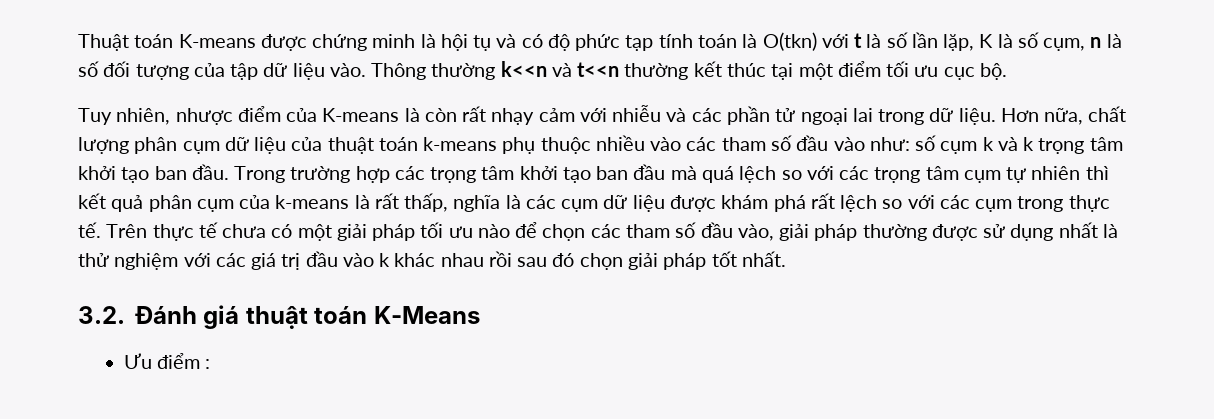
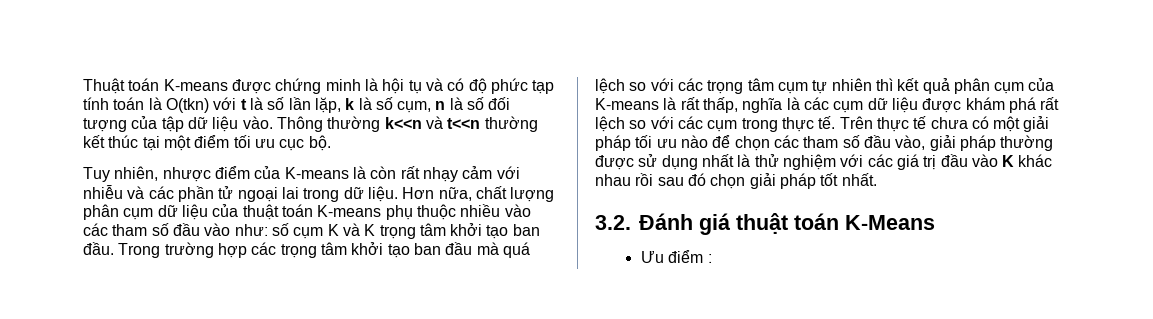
- Thuật toán K-means được chứng minh là hội tụ và có độ phức tạp tính toán là O(tkn) với t là số lần lặp, K là số cụm, n là số đối tượng của tập dữ liệu vào.
+ Thuật toán K-means được chứng minh là hội tụ và có độ phức tạp tính toán là O(tkn) với t là số lần lặp, k là số cụm, n là số đối tượng của tập dữ liệu vào.
- Hơn nữa, chất lượng phân cụm dữ liệu của thuật toán k-means phụ thuộc nhiều vào các tham số đầu vào như: số cụm k và k trọng tâm khởi tạo ban đầu.
+ Hơn nữa, chất lượng phân cụm dữ liệu của thuật toán K-means phụ thuộc nhiều vào các tham số đầu vào như: số cụm K và K trọng tâm khởi tạo ban đầu.
- Trong trường hợp các trọng tâm khởi tạo ban đầu mà quá lệch so với các trọng tâm cụm tự nhiên thì kết quả phân cụm của k-means là rất thấp, nghĩa là các cụm dữ liệu được khám phá rất lệch so với các cụm trong thực tế.
+ Trong trường hợp các trọng tâm khởi tạo ban đầu mà quá lệch so với các trọng tâm cụm tự nhiên thì kết quả phân cụm của K-means là rất thấp, nghĩa là các cụm dữ liệu được khám phá rất lệch so với các cụm trong thực tế.
- Trên thực tế chưa có một giải pháp tối ưu nào để chọn các tham số đầu vào, giải pháp thường được sử dụng nhất là thử nghiệm với các giá trị đầu vào k khác nhau rồi sau đó chọn giải pháp tốt nhất.
+ Trên thực tế chưa có một giải pháp tối ưu nào để chọn các tham số đầu vào, giải pháp thường được sử dụng nhất là thử nghiệm với các giá trị đầu vào K khác nhau rồi sau đó chọn giải pháp tốt nhất.

